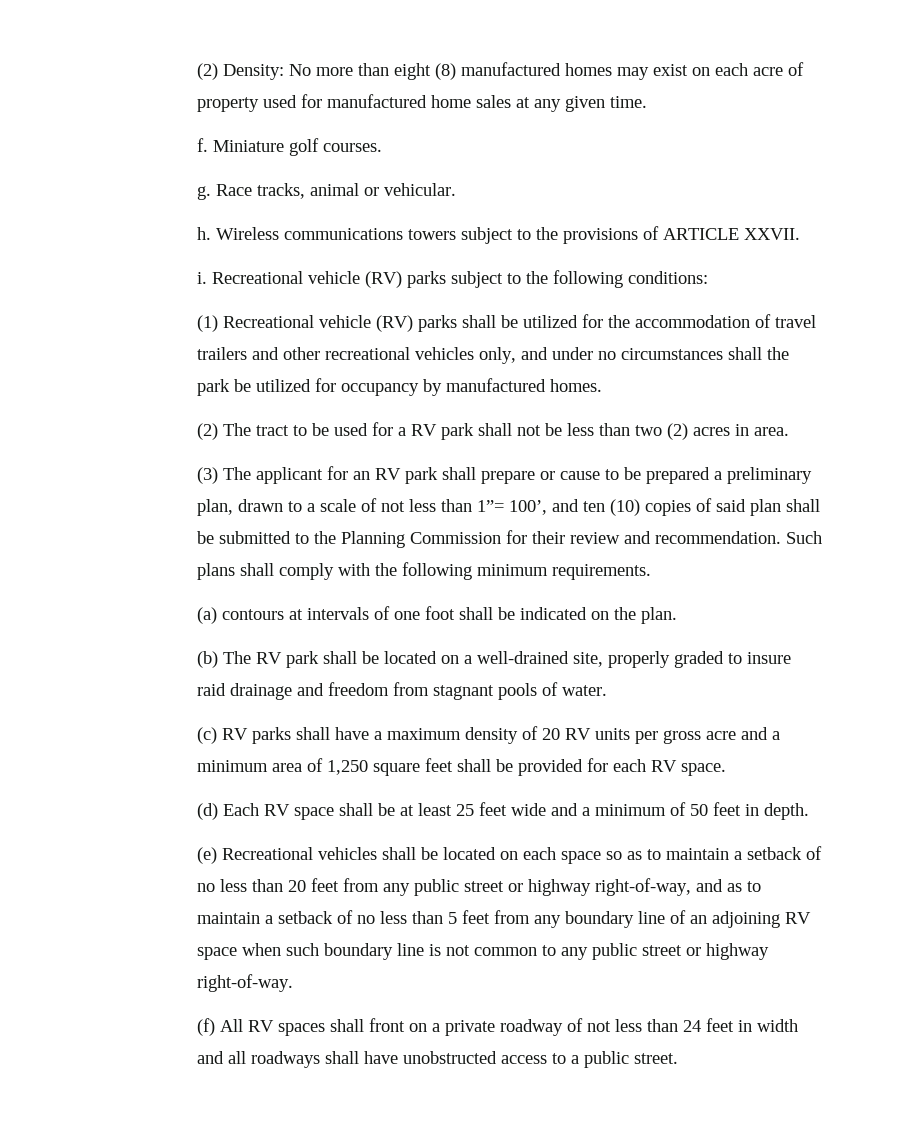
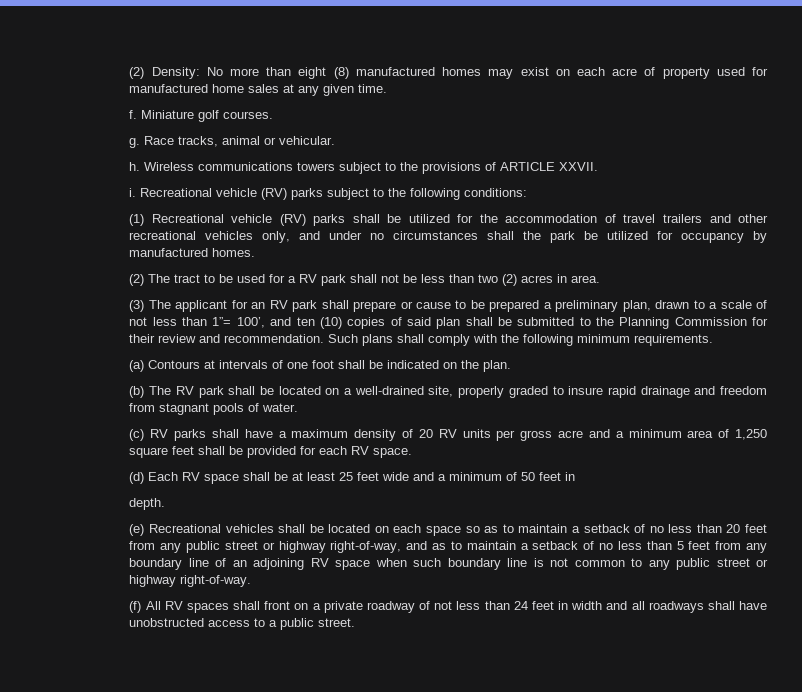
- (a) contours at intervals of one foot shall be indicated on the plan.
+ (a) Contours at intervals of one foot shall be indicated on the plan.
- (b) The RV park shall be located on a well-drained site, properly graded to insure raid drainage and freedom from stagnant pools of water.
+ (b) The RV park shall be located on a well-drained site, properly graded to insure rapid drainage and freedom from stagnant pools of water.
- (d) Each RV space shall be at least 25 feet wide and a minimum of 50 feet in depth.
+ (d) Each RV space shall be at least 25 feet wide and a minimum of 50 feet in
+ depth.

